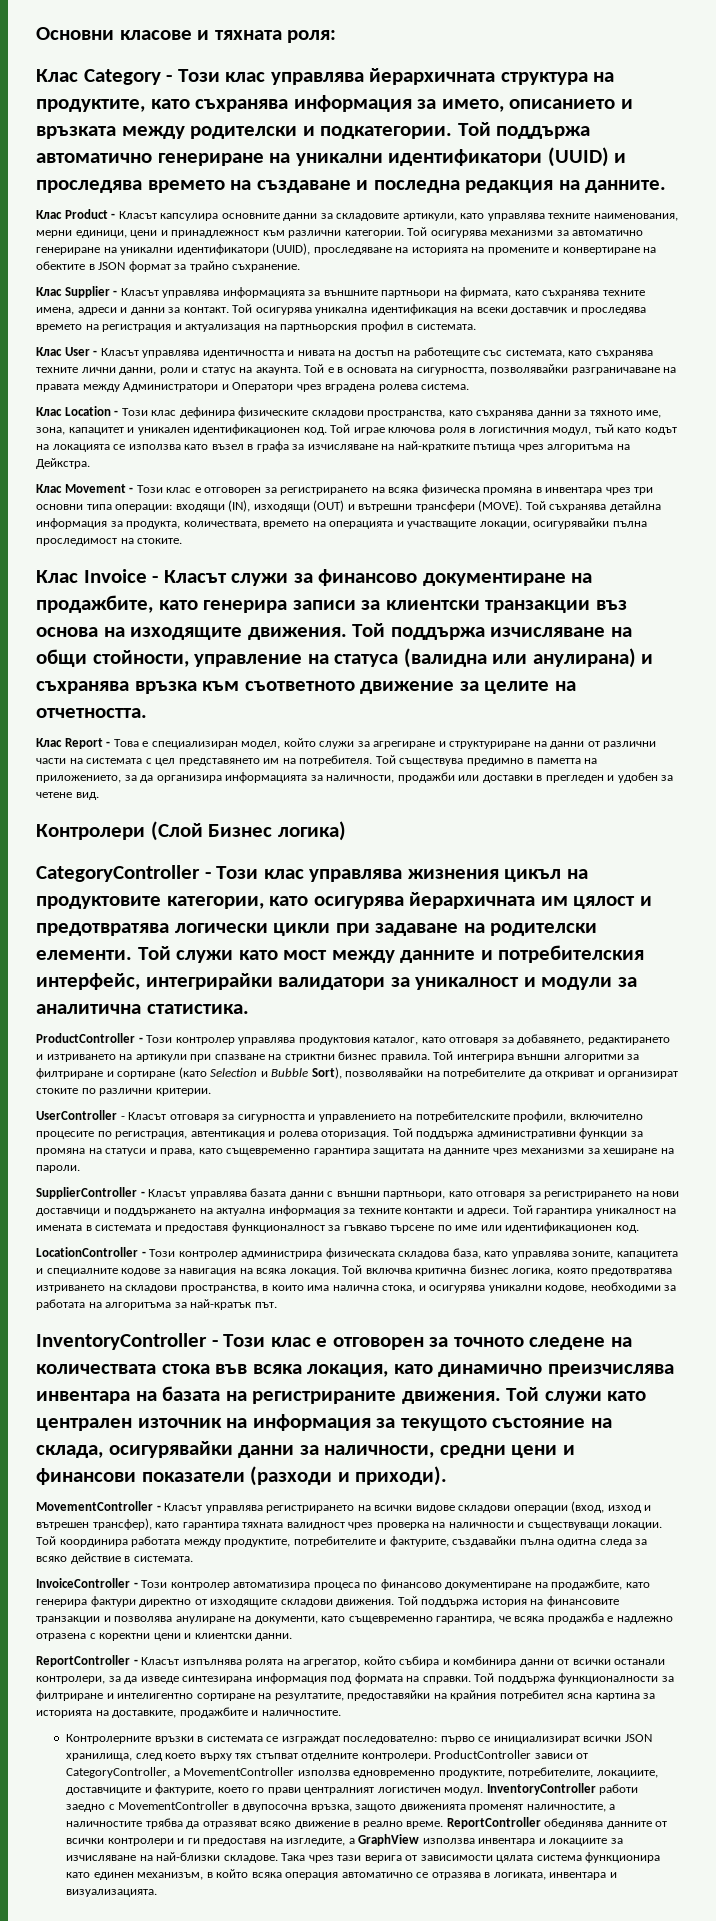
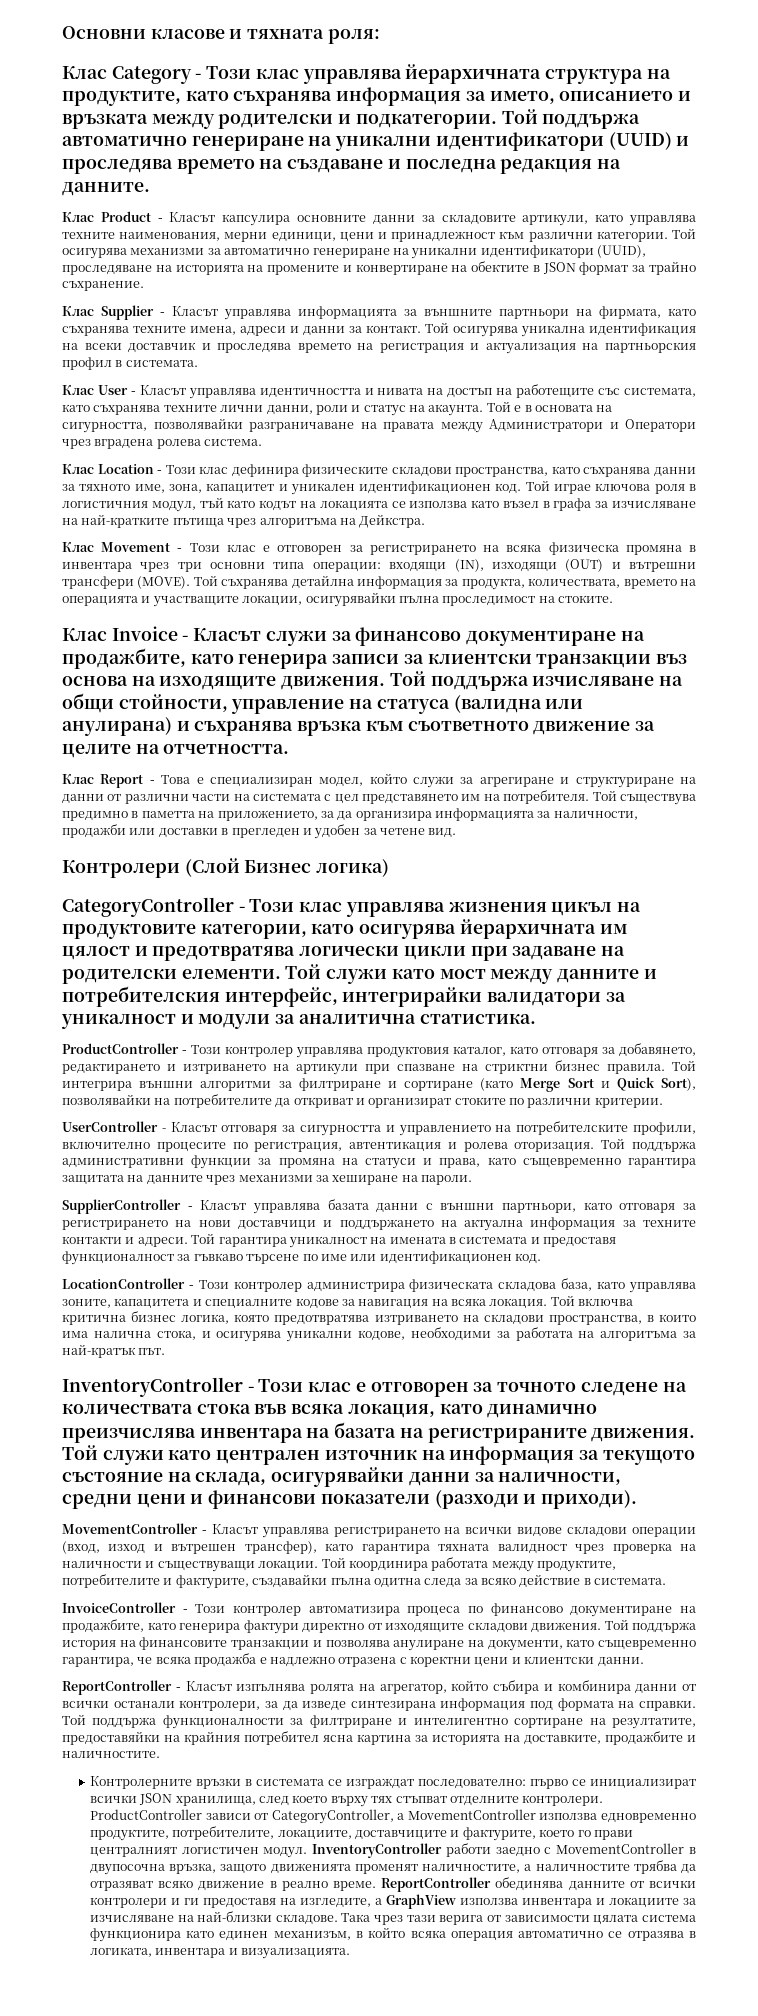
- Той интегрира външни алгоритми за филтриране и сортиране (като Selection и Bubble Sort), позволявайки на потребителите да откриват и организират стоките по различни критерии.
+ Той интегрира външни алгоритми за филтриране и сортиране (като Merge Sort и Quick Sort), позволявайки на потребителите да откриват и организират стоките по различни критерии.

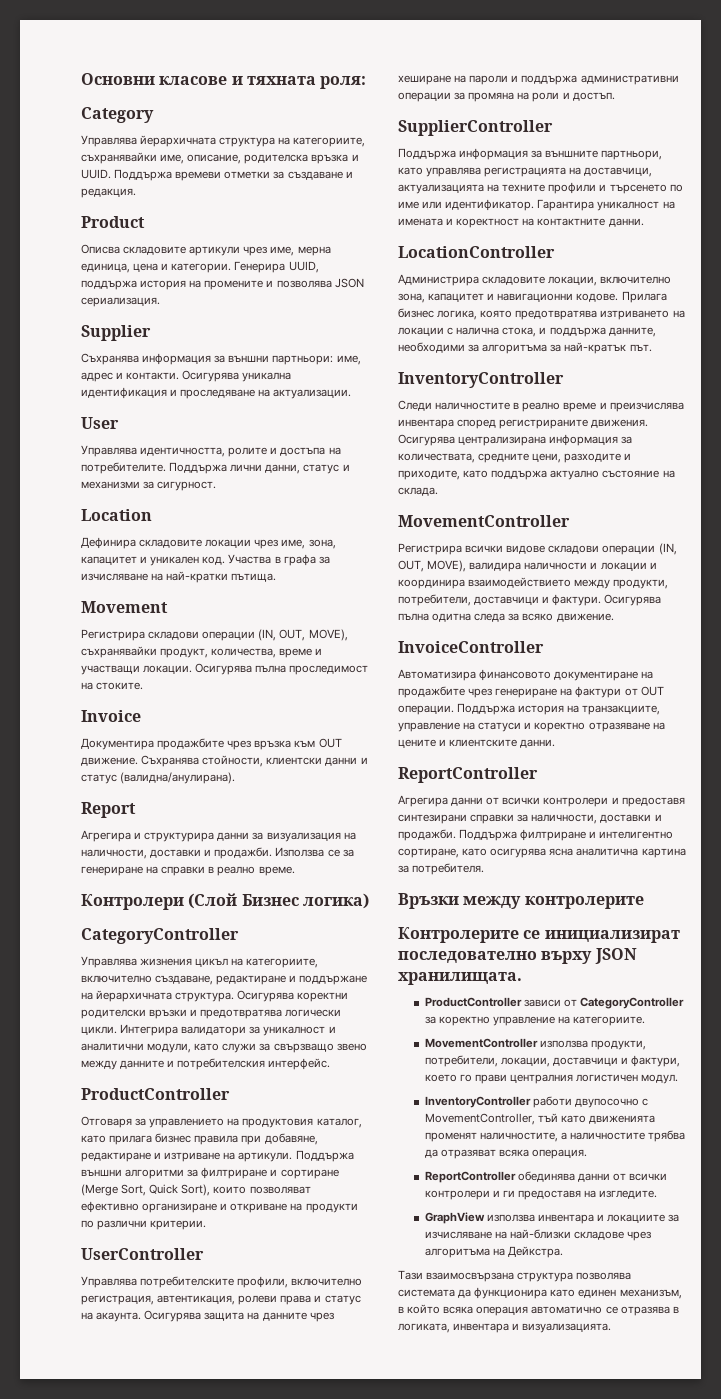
- Клас Category - Този клас управлява йерархичната структура на продуктите, като съхранява информация за името, описанието и връзката между родителски и подкатегории. Той поддържа автоматично генериране на уникални идентификатори (UUID) и проследява времето на създаване и последна редакция на данните.
- Клас Product - Класът капсулира основните данни за складовите артикули, като управлява техните наименования, мерни единици, цени и принадлежност към различни категории. Той осигурява механизми за автоматично генериране на уникални идентификатори (UUID), проследяване на историята на промените и конвертиране на обектите в JSON формат за трайно съхранение.
- Клас Supplier - Класът управлява информацията за външните партньори на фирмата, като съхранява техните имена, адреси и данни за контакт. Той осигурява уникална идентификация на всеки доставчик и проследява времето на регистрация и актуализация на партньорския профил в системата.
- Клас User - Класът управлява идентичността и нивата на достъп на работещите със системата, като съхранява техните лични данни, роли и статус на акаунта. Той е в основата на сигурността, позволявайки разграничаване на правата между Администратори и Оператори чрез вградена ролева система.
- Клас Location - Този клас дефинира физическите складови пространства, като съхранява данни за тяхното име, зона, капацитет и уникален идентификационен код. Той играе ключова роля в логистичния модул, тъй като кодът на локацията се използва като възел в графа за изчисляване на най-кратките пътища чрез алгоритъма на Дейкстра.
- Клас Movement - Този клас е отговорен за регистрирането на всяка физическа промяна в инвентара чрез три основни типа операции: входящи (IN), изходящи (OUT) и вътрешни трансфери (MOVE). Той съхранява детайлна информация за продукта, количествата, времето на операцията и участващите локации, осигурявайки пълна проследимост на стоките.
+ Category
+ Управлява йерархичната структура на категориите, съхранявайки име, описание, родителска връзка и UUID. Поддържа времеви отметки за създаване и редакция.
+ Product
+ Описва складовите артикули чрез име, мерна единица, цена и категории. Генерира UUID, поддържа история на промените и позволява JSON сериализация.
+ Supplier
+ Съхранява информация за външни партньори: име, адрес и контакти. Осигурява уникална идентификация и проследяване на актуализации.
+ User
+ Управлява идентичността, ролите и достъпа на потребителите. Поддържа лични данни, статус и механизми за сигурност.
+ Location
+ Дефинира складовите локации чрез име, зона, капацитет и уникален код. Участва в графа за изчисляване на най-кратки пътища.
+ Movement
+ Регистрира складови операции (IN, OUT, MOVE), съхранявайки продукт, количества, време и участващи локации. Осигурява пълна проследимост на стоките.
- Клас Invoice - Класът служи за финансово документиране на продажбите, като генерира записи за клиентски транзакции въз основа на изходящите движения. Той поддържа изчисляване на общи стойности, управление на статуса (валидна или анулирана) и съхранява връзка към съответното движение за целите на отчетността.
- Клас Report - Това е специализиран модел, който служи за агрегиране и структуриране на данни от различни части на системата с цел представянето им на потребителя. Той съществува предимно в паметта на приложението, за да организира информацията за наличности, продажби или доставки в прегледен и удобен за четене вид.
+ Invoice
+ Документира продажбите чрез връзка към OUT движение. Съхранява стойности, клиентски данни и статус (валидна/анулирана).
+ Report
+ Агрегира и структурира данни за визуализация на наличности, доставки и продажби. Използва се за генериране на справки в реално време.
  Контролери (Слой Бизнес логика)
- CategoryController - Този клас управлява жизнения цикъл на продуктовите категории, като осигурява йерархичната им цялост и предотвратява логически цикли при задаване на родителски елементи. Той служи като мост между данните и потребителския интерфейс, интегрирайки валидатори за уникалност и модули за аналитична статистика.
- ProductController - Този контролер управлява продуктовия каталог, като отговаря за добавянето, редактирането и изтриването на артикули при спазване на стриктни бизнес правила. Той интегрира външни алгоритми за филтриране и сортиране (като Merge Sort и Quick Sort), позволявайки на потребителите да откриват и организират стоките по различни критерии.
- UserController - Класът отговаря за сигурността и управлението на потребителските профили, включително процесите по регистрация, автентикация и ролева оторизация. Той поддържа административни функции за промяна на статуси и права, като същевременно гарантира защитата на данните чрез механизми за хеширане на пароли.
- SupplierController - Класът управлява базата данни с външни партньори, като отговаря за регистрирането на нови доставчици и поддържането на актуална информация за техните контакти и адреси. Той гарантира уникалност на имената в системата и предоставя функционалност за гъвкаво търсене по име или идентификационен код.
- LocationController - Този контролер администрира физическата складова база, като управлява зоните, капацитета и специалните кодове за навигация на всяка локация. Той включва критична бизнес логика, която предотвратява изтриването на складови пространства, в които има налична стока, и осигурява уникални кодове, необходими за работата на алгоритъма за най-кратък път.
- InventoryController - Този клас е отговорен за точното следене на количествата стока във всяка локация, като динамично преизчислява инвентара на базата на регистрираните движения. Той служи като централен източник на информация за текущото състояние на склада, осигурявайки данни за наличности, средни цени и финансови показатели (разходи и приходи).
- MovementController - Класът управлява регистрирането на всички видове складови операции (вход, изход и вътрешен трансфер), като гарантира тяхната валидност чрез проверка на наличности и съществуващи локации. Той координира работата между продуктите, потребителите и фактурите, създавайки пълна одитна следа за всяко действие в системата.
- InvoiceController - Този контролер автоматизира процеса по финансово документиране на продажбите, като генерира фактури директно от изходящите складови движения. Той поддържа история на финансовите транзакции и позволява анулиране на документи, като същевременно гарантира, че всяка продажба е надлежно отразена с коректни цени и клиентски данни.
- ReportController - Класът изпълнява ролята на агрегатор, който събира и комбинира данни от всички останали контролери, за да изведе синтезирана информация под формата на справки. Той поддържа функционалности за филтриране и интелигентно сортиране на резултатите, предоставяйки на крайния потребител ясна картина за историята на доставките, продажбите и наличностите.
- Контролерните връзки в системата се изграждат последователно: първо се инициализират всички JSON хранилища, след което върху тях стъпват отделните контролери. ProductController зависи от CategoryController, а MovementController използва едновременно продуктите, потребителите, локациите, доставчиците и фактурите, което го прави централният логистичен модул. InventoryController работи заедно с MovementController в двупосочна връзка, защото движенията променят наличностите, а наличностите трябва да отразяват всяко движение в реално време. ReportController обединява данните от всички контролери и ги предоставя на изгледите, а GraphView използва инвентара и локациите за изчисляване на най-близки складове. Така чрез тази верига от зависимости цялата система функционира като единен механизъм, в който всяка операция автоматично се отразява в логиката, инвентара и визуализацията.
+ CategoryController
+ Управлява жизнения цикъл на категориите, включително създаване, редактиране и поддържане на йерархичната структура. Осигурява коректни родителски връзки и предотвратява логически цикли. Интегрира валидатори за уникалност и аналитични модули, като служи за свързващо звено между данните и потребителския интерфейс.
+ ProductController
+ Отговаря за управлението на продуктовия каталог, като прилага бизнес правила при добавяне, редактиране и изтриване на артикули. Поддържа външни алгоритми за филтриране и сортиране (Merge Sort, Quick Sort), които позволяват ефективно организиране и откриване на продукти по различни критерии.
+ UserController
+ Управлява потребителските профили, включително регистрация, автентикация, ролеви права и статус на акаунта. Осигурява защита на данните чрез хеширане на пароли и поддържа административни операции за промяна на роли и достъп.
+ SupplierController
+ Поддържа информация за външните партньори, като управлява регистрацията на доставчици, актуализацията на техните профили и търсенето по име или идентификатор. Гарантира уникалност на имената и коректност на контактните данни.
+ LocationController
+ Администрира складовите локации, включително зона, капацитет и навигационни кодове. Прилага бизнес логика, която предотвратява изтриването на локации с налична стока, и поддържа данните, необходими за алгоритъма за най-кратък път.
+ InventoryController
+ Следи наличностите в реално време и преизчислява инвентара според регистрираните движения. Осигурява централизирана информация за количествата, средните цени, разходите и приходите, като поддържа актуално състояние на склада.
+ MovementController
+ Регистрира всички видове складови операции (IN, OUT, MOVE), валидира наличности и локации и координира взаимодействието между продукти, потребители, доставчици и фактури. Осигурява пълна одитна следа за всяко движение.
+ InvoiceController
+ Автоматизира финансовото документиране на продажбите чрез генериране на фактури от OUT операции. Поддържа история на транзакциите, управление на статуси и коректно отразяване на цените и клиентските данни.
+ ReportController
+ Агрегира данни от всички контролери и предоставя синтезирани справки за наличности, доставки и продажби. Поддържа филтриране и интелигентно сортиране, като осигурява ясна аналитична картина за потребителя.
+ Връзки между контролерите
+ Контролерите се инициализират последователно върху JSON хранилищата.
+ ProductController зависи от CategoryController за коректно управление на категориите.
+ MovementController използва продукти, потребители, локации, доставчици и фактури, което го прави централния логистичен модул.
+ InventoryController работи двупосочно с MovementController, тъй като движенията променят наличностите, а наличностите трябва да отразяват всяка операция.
+ ReportController обединява данни от всички контролери и ги предоставя на изгледите.
+ GraphView използва инвентара и локациите за изчисляване на най-близки складове чрез алгоритъма на Дейкстра.
+ Тази взаимосвързана структура позволява системата да функционира като единен механизъм, в който всяка операция автоматично се отразява в логиката, инвентара и визуализацията.

